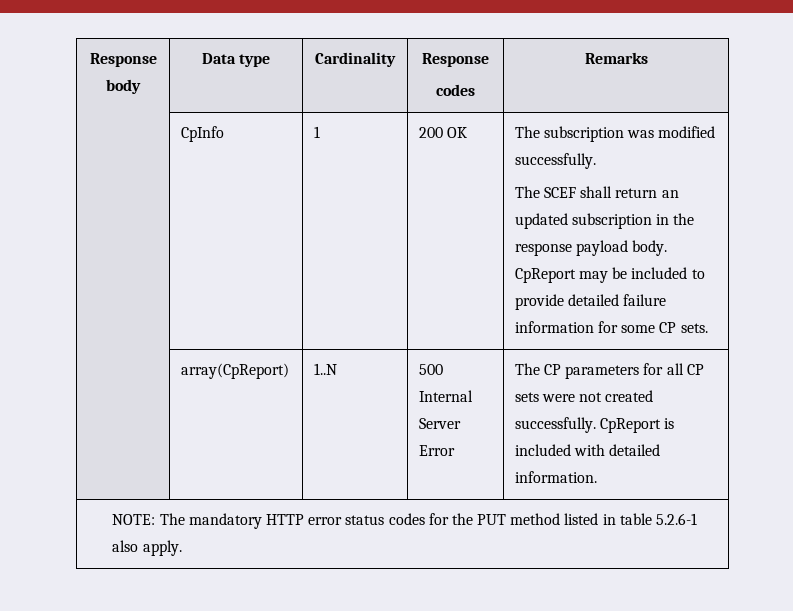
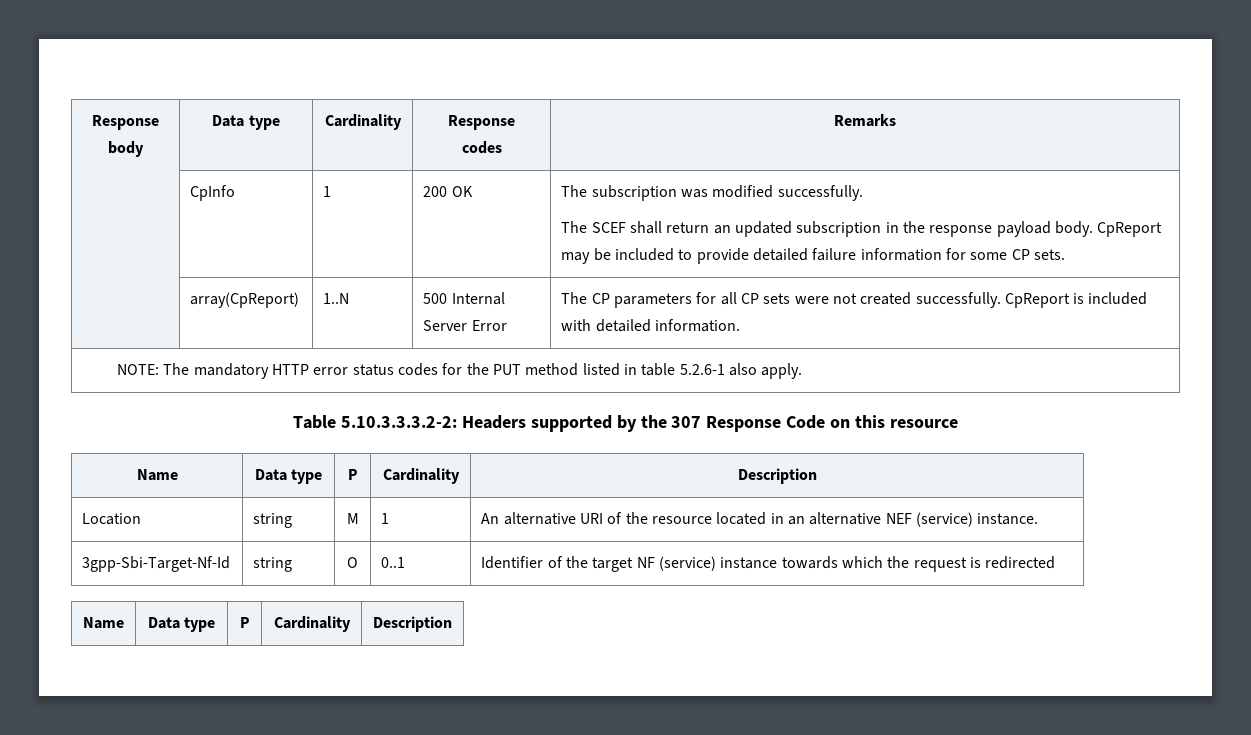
+ Table 5.10.3.3.3.2-2: Headers supported by the 307 Response Code on this resource
+ Name | Data type | P | Cardinality | Description
+ Location | string | M | 1 | An alternative URI of the resource located in an alternative NEF (service) instance.
+ 3gpp-Sbi-Target-Nf-Id | string | O | 0..1 | Identifier of the target NF (service) instance towards which the request is redirected
+ Name | Data type | P | Cardinality | Description

